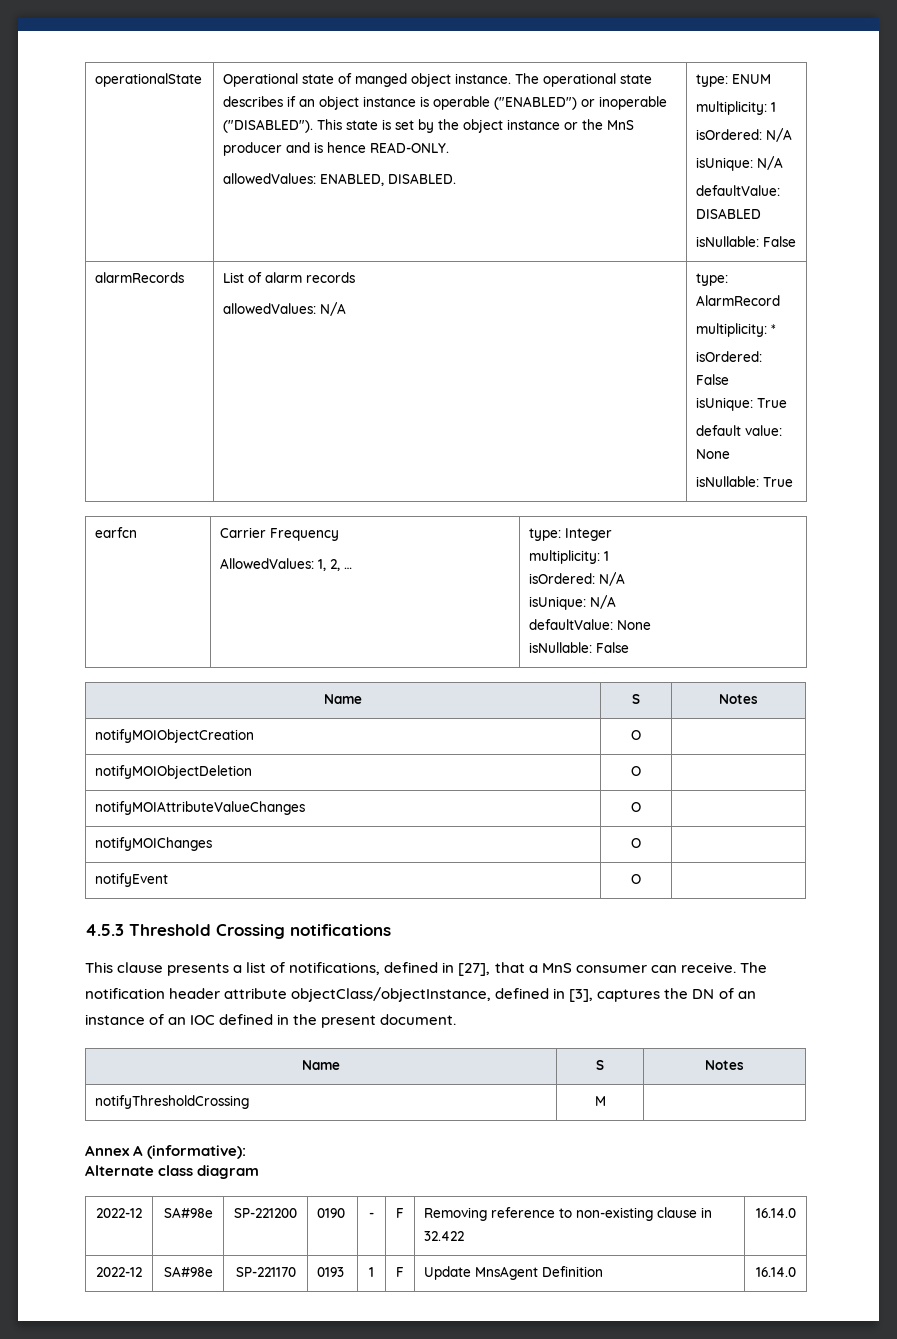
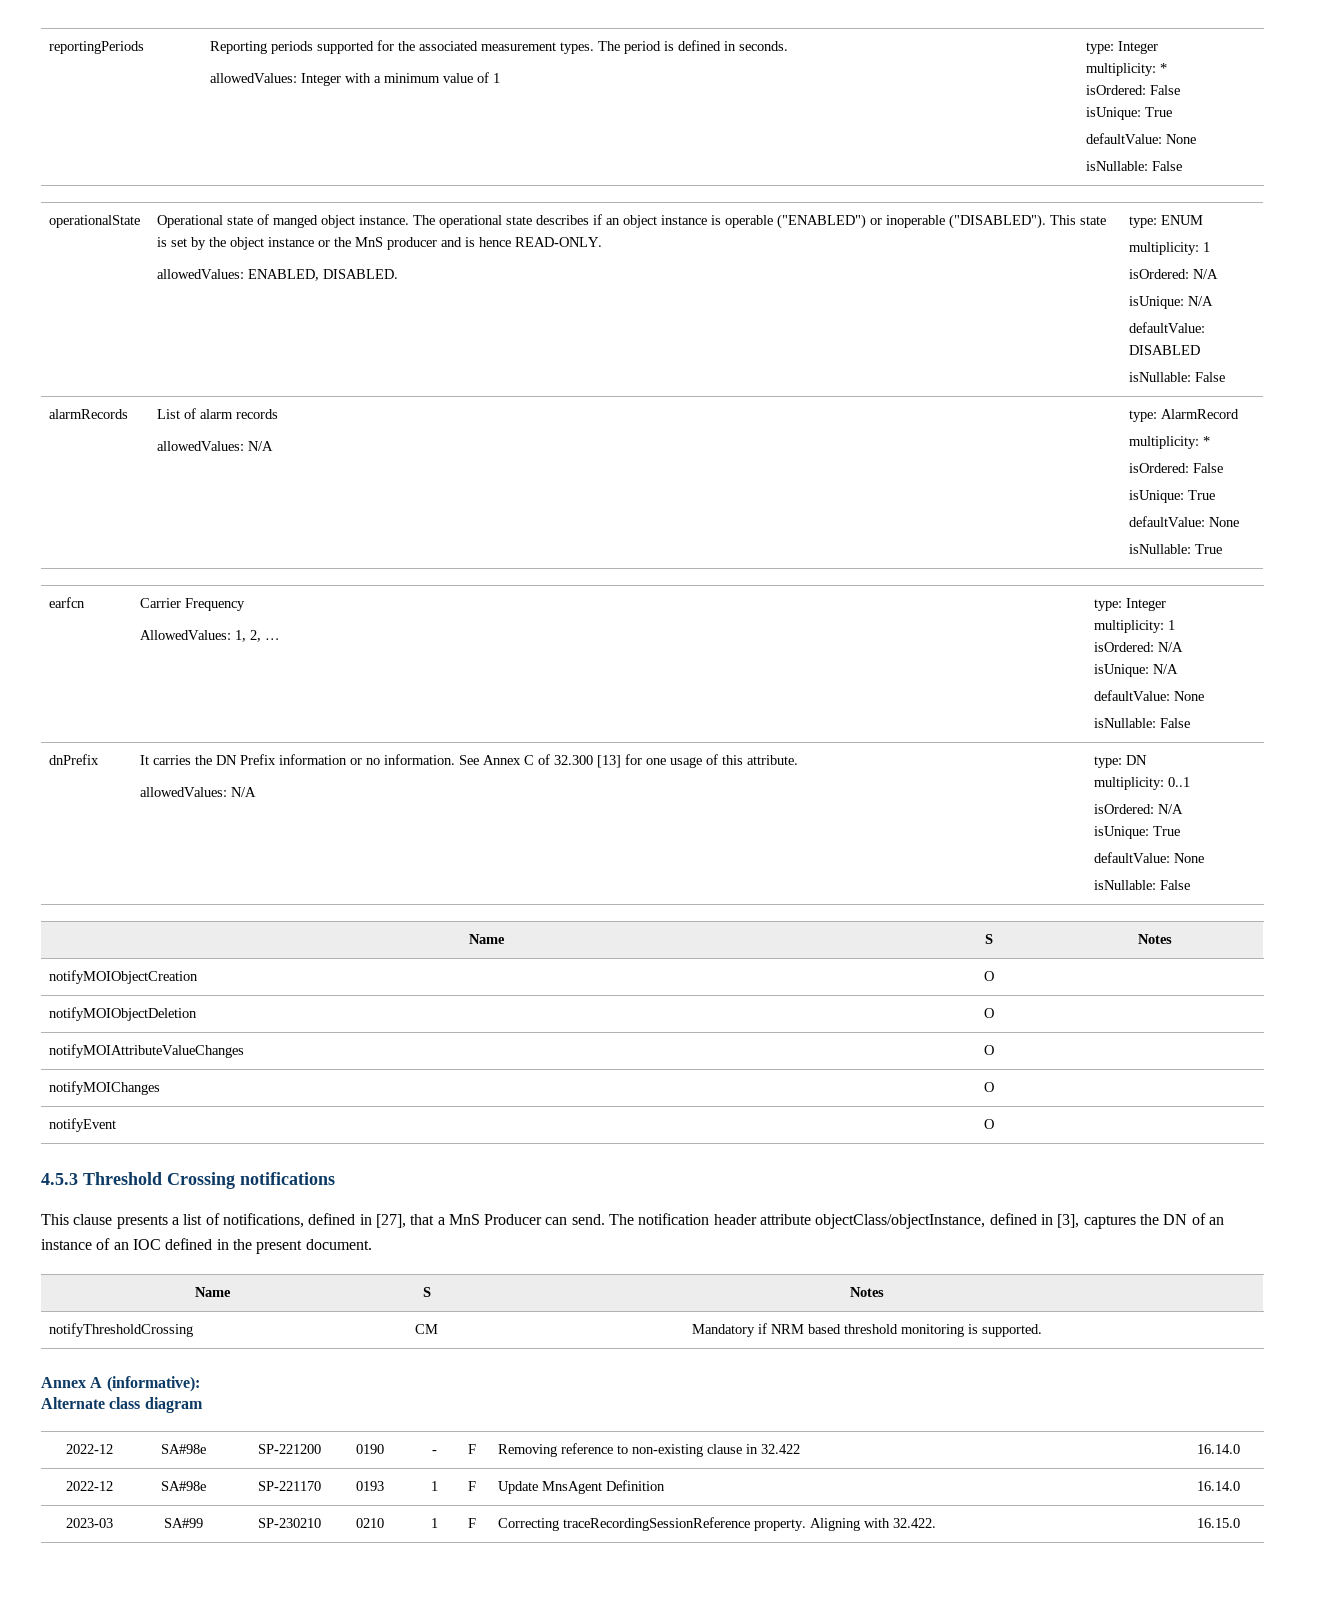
+ reportingPeriods | Reporting periods supported for the associated measurement types. The period is defined in seconds.
+ allowedValues: Integer with a minimum value of 1 | type: Integer
+ multiplicity: *
+ isOrdered: False
+ isUnique: True
+ defaultValue: None
+ isNullable: False
  alarmRecords | List of alarm records
  allowedValues: N/A | type: AlarmRecord
  multiplicity: *
  isOrdered: False
  isUnique: True
- default value: None
+ defaultValue: None
+ dnPrefix | It carries the DN Prefix information or no information. See Annex C of 32.300 [13] for one usage of this attribute.
+ allowedValues: N/A | type: DN
+ multiplicity: 0..1
+ isOrdered: N/A
+ isUnique: True
+ defaultValue: None
+ isNullable: False
- This clause presents a list of notifications, defined in [27], that a MnS consumer can receive.
+ This clause presents a list of notifications, defined in [27], that a MnS Producer can send.
- notifyThresholdCrossing | M |
+ notifyThresholdCrossing | CM | Mandatory if NRM based threshold monitoring is supported.
+ 2023-03 | SA#99 | SP-230210 | 0210 | 1 | F | Correcting traceRecordingSessionReference property. Aligning with 32.422. | 16.15.0

